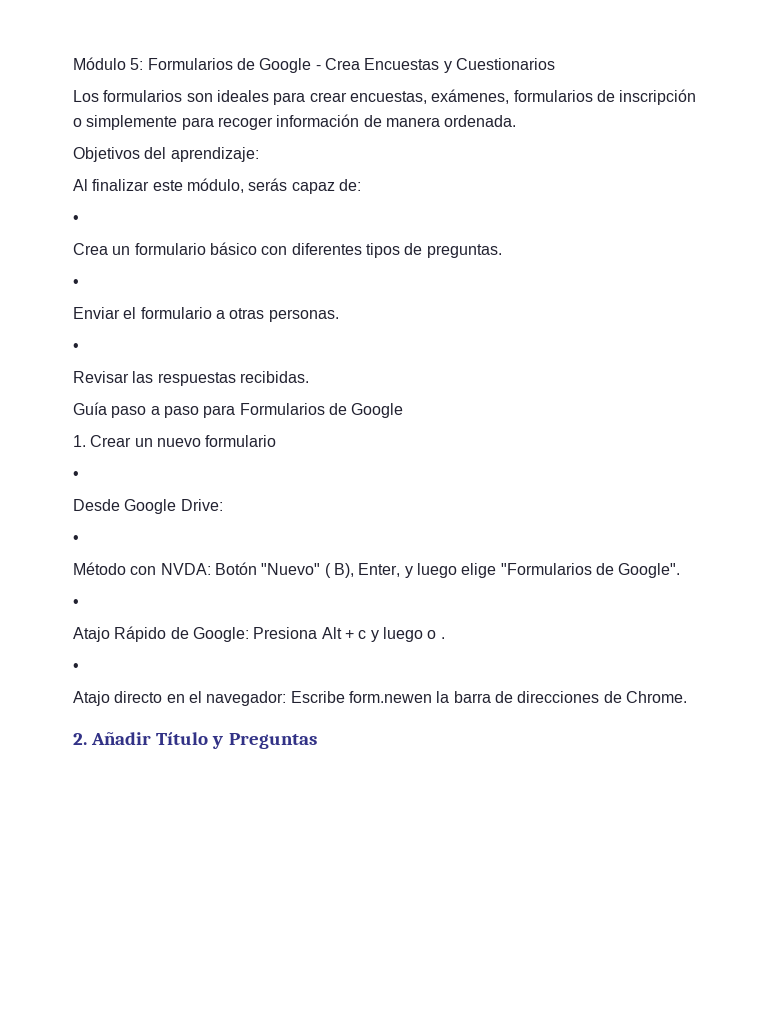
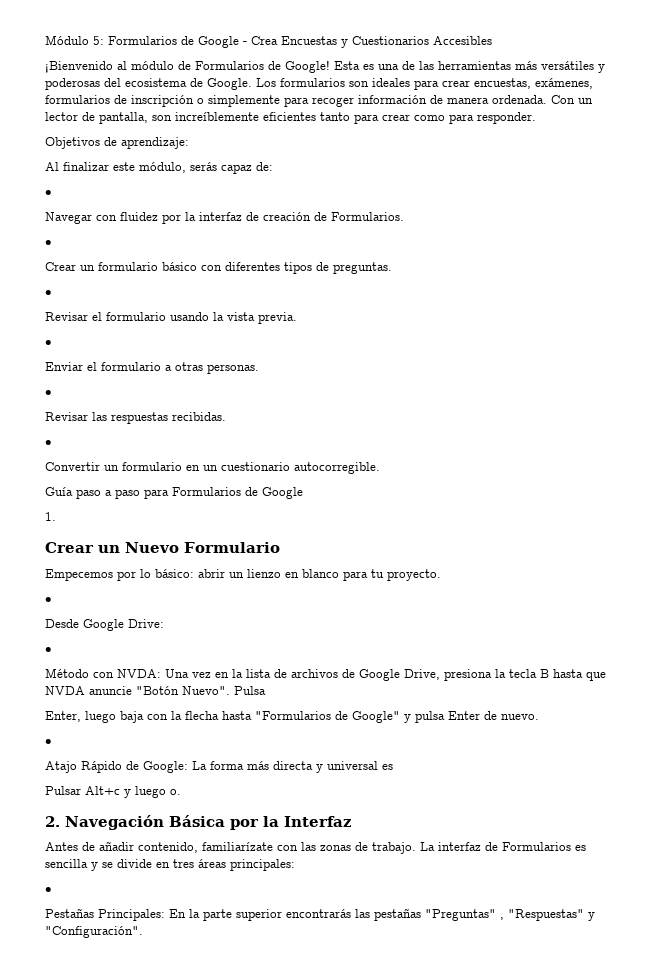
- Módulo 5: Formularios de Google - Crea Encuestas y Cuestionarios
- Los formularios son ideales para crear encuestas, exámenes, formularios de inscripción o simplemente para recoger información de manera ordenada.
+ Módulo 5: Formularios de Google - Crea Encuestas y Cuestionarios Accesibles
+ ¡Bienvenido al módulo de Formularios de Google! Esta es una de las herramientas más versátiles y poderosas del ecosistema de Google. Los formularios son ideales para crear encuestas, exámenes, formularios de inscripción o simplemente para recoger información de manera ordenada. Con un lector de pantalla, son increíblemente eficientes tanto para crear como para responder.
- Objetivos del aprendizaje:
+ Objetivos de aprendizaje:
- Crea un formulario básico con diferentes tipos de preguntas.
+ Navegar con fluidez por la interfaz de creación de Formularios.
+ •
+ Crear un formulario básico con diferentes tipos de preguntas.
+ Revisar el formulario usando la vista previa.
+ •
  Revisar las respuestas recibidas.
+ •
+ Convertir un formulario en un cuestionario autocorregible.
- 1. Crear un nuevo formulario
+ 1.
+ Crear un Nuevo Formulario
+ Empecemos por lo básico: abrir un lienzo en blanco para tu proyecto.
- Método con NVDA: Botón "Nuevo" ( B), Enter, y luego elige "Formularios de Google".
+ Método con NVDA: Una vez en la lista de archivos de Google Drive, presiona la tecla B hasta que NVDA anuncie "Botón Nuevo". Pulsa
+ Enter, luego baja con la flecha hasta "Formularios de Google" y pulsa Enter de nuevo.
- Atajo Rápido de Google: Presiona Alt + c y luego o .
+ Atajo Rápido de Google: La forma más directa y universal es
+ Pulsar Alt+c y luego o.
+ 2. Navegación Básica por la Interfaz
+ Antes de añadir contenido, familiarízate con las zonas de trabajo. La interfaz de Formularios es sencilla y se divide en tres áreas principales:
  •
- Atajo directo en el navegador: Escribe form.newen la barra de direcciones de Chrome.
- 2. Añadir Título y Preguntas
+ Pestañas Principales: En la parte superior encontrarás las pestañas "Preguntas" , "Respuestas" y "Configuración".

